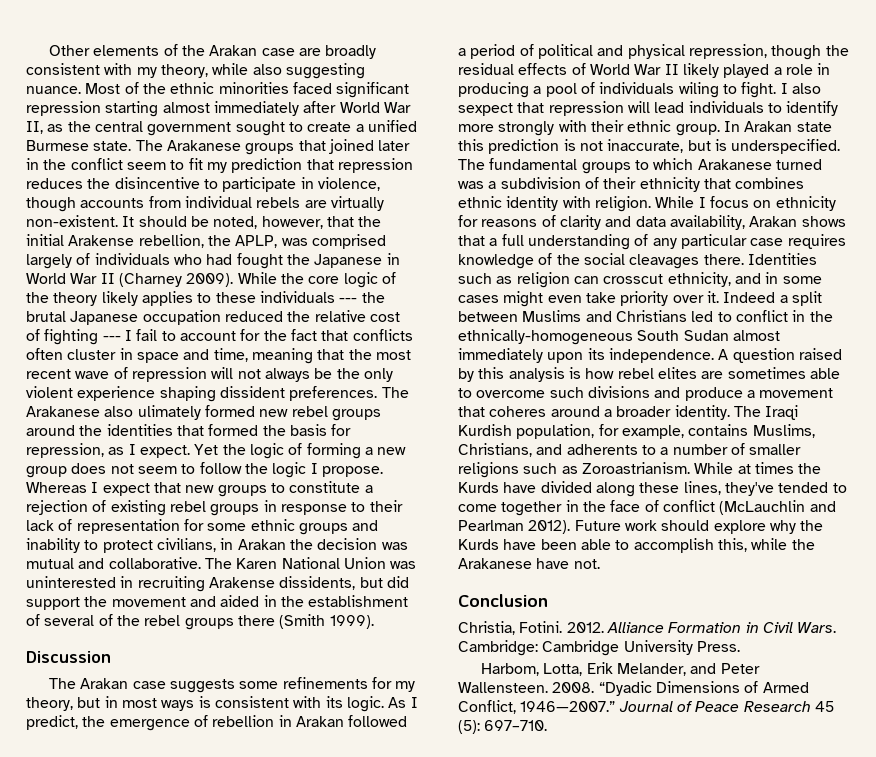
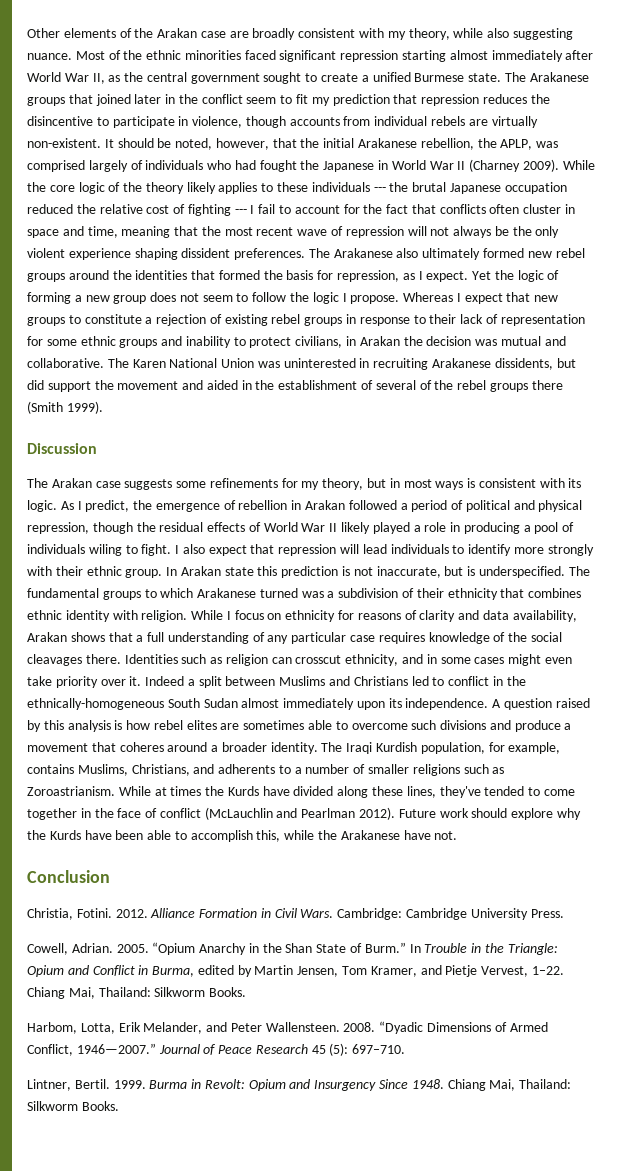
- It should be noted, however, that the initial Arakense rebellion, the APLP, was comprised largely of individuals who had fought the Japanese in World War II (Charney 2009).
+ It should be noted, however, that the initial Arakanese rebellion, the APLP, was comprised largely of individuals who had fought the Japanese in World War II (Charney 2009).
- The Arakanese also ulimately formed new rebel groups around the identities that formed the basis for repression, as I expect.
+ The Arakanese also ultimately formed new rebel groups around the identities that formed the basis for repression, as I expect.
- The Karen National Union was uninterested in recruiting Arakense dissidents, but did support the movement and aided in the establishment of several of the rebel groups there (Smith 1999).
+ The Karen National Union was uninterested in recruiting Arakanese dissidents, but did support the movement and aided in the establishment of several of the rebel groups there (Smith 1999).
- I also sexpect that repression will lead individuals to identify more strongly with their ethnic group.
+ I also expect that repression will lead individuals to identify more strongly with their ethnic group.
+ Cowell, Adrian. 2005. “Opium Anarchy in the Shan State of Burm.” In Trouble in the Triangle: Opium and Conflict in Burma, edited by Martin Jensen, Tom Kramer, and Pietje Vervest, 1–22. Chiang Mai, Thailand: Silkworm Books.
+ Lintner, Bertil. 1999. Burma in Revolt: Opium and Insurgency Since 1948. Chiang Mai, Thailand: Silkworm Books.

